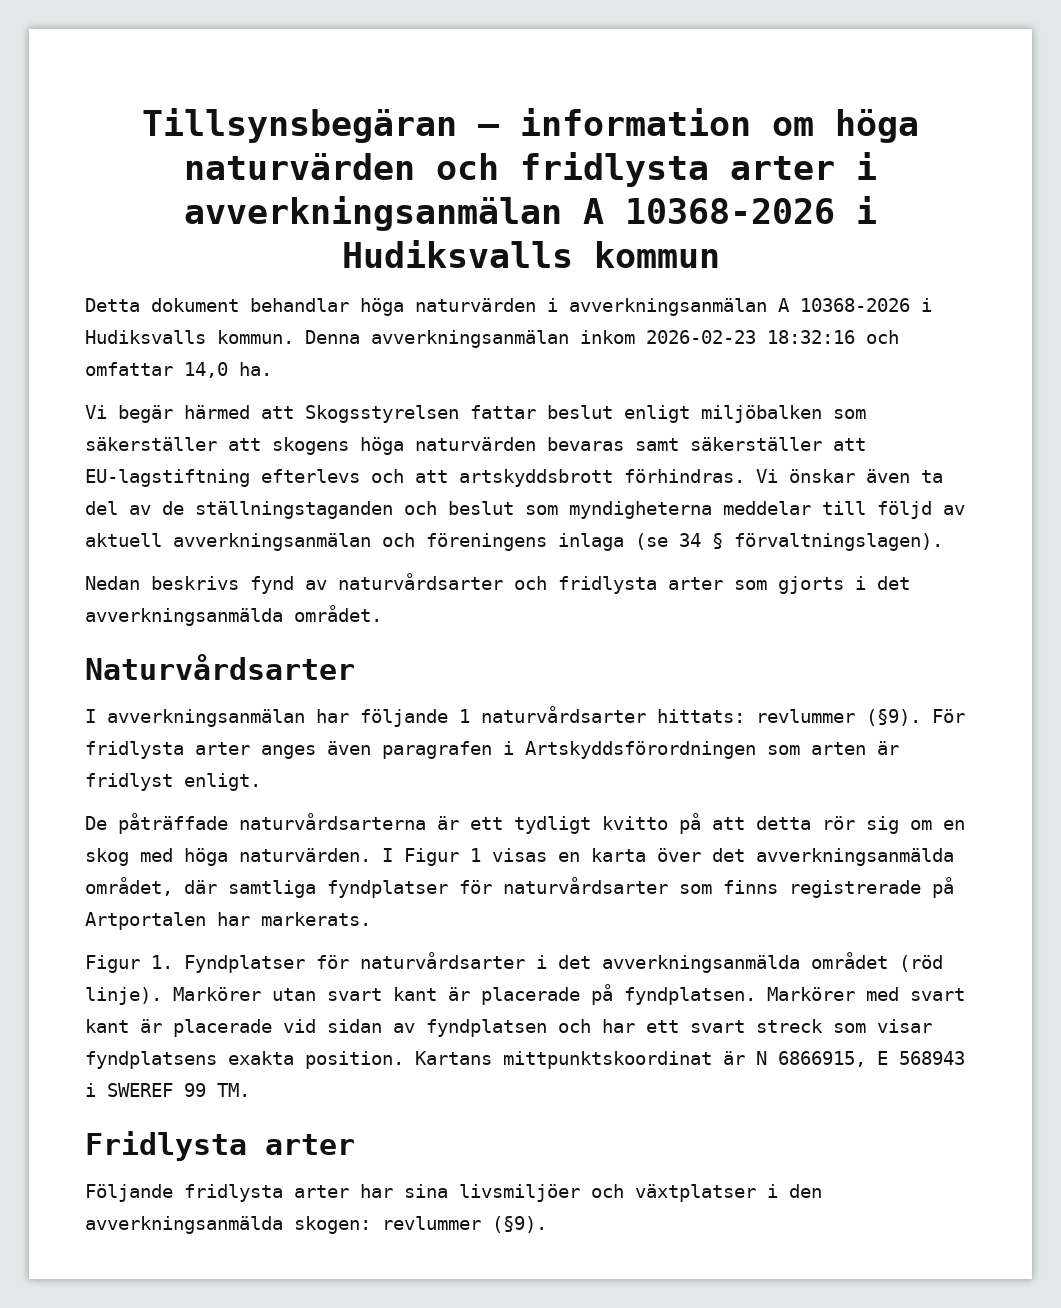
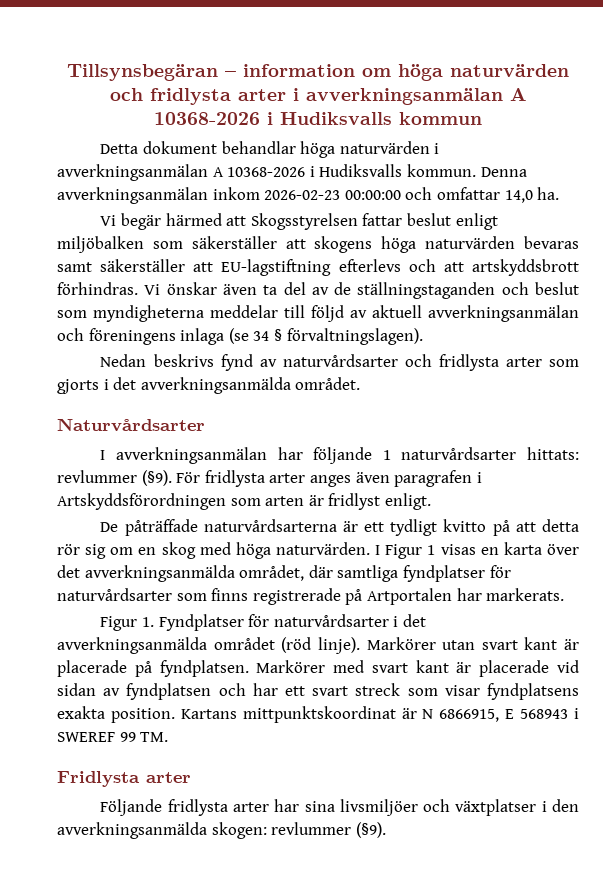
- Denna avverkningsanmälan inkom 2026-02-23 18:32:16 och omfattar 14,0 ha.
+ Denna avverkningsanmälan inkom 2026-02-23 00:00:00 och omfattar 14,0 ha.

